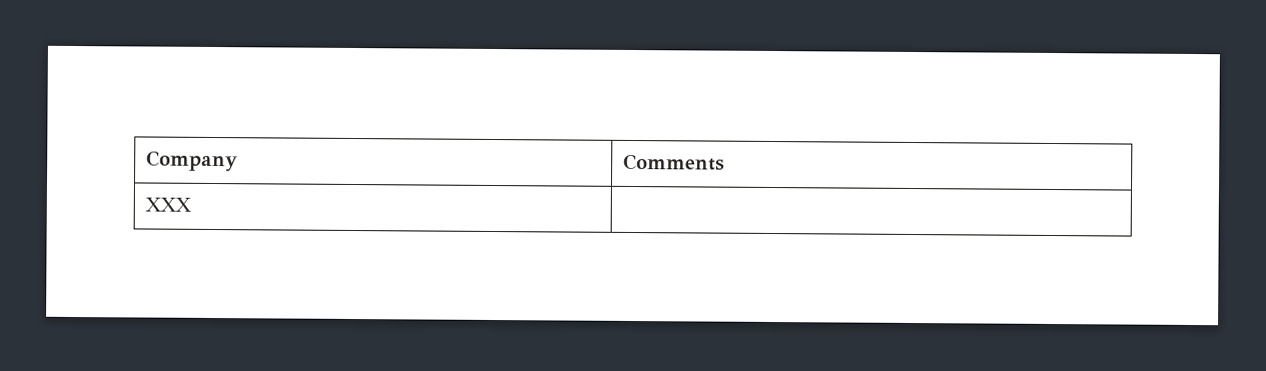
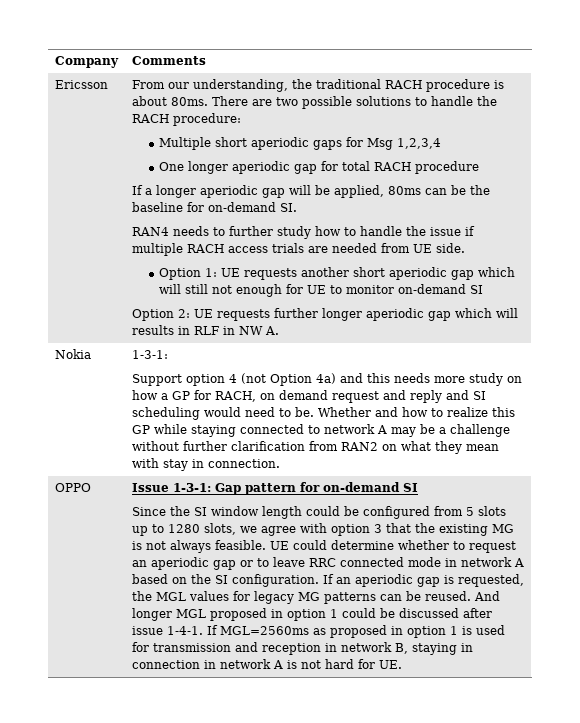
- XXX
+ Ericsson | From our understanding, the traditional RACH procedure is about 80ms. There are two possible solutions to handle the RACH procedure:
+ Multiple short aperiodic gaps for Msg 1,2,3,4
+ One longer aperiodic gap for total RACH procedure
+ If a longer aperiodic gap will be applied, 80ms can be the baseline for on-demand SI.
+ RAN4 needs to further study how to handle the issue if multiple RACH access trials are needed from UE side.
+ Option 1: UE requests another short aperiodic gap which will still not enough for UE to monitor on-demand SI
+ Option 2: UE requests further longer aperiodic gap which will results in RLF in NW A.
+ Nokia | 1-3-1:
+ Support option 4 (not Option 4a) and this needs more study on how a GP for RACH, on demand request and reply and SI scheduling would need to be. Whether and how to realize this GP while staying connected to network A may be a challenge without further clarification from RAN2 on what they mean with stay in connection.
+ OPPO | Issue 1-3-1: Gap pattern for on-demand SI
+ Since the SI window length could be configured from 5 slots up to 1280 slots, we agree with option 3 that the existing MG is not always feasible. UE could determine whether to request an aperiodic gap or to leave RRC connected mode in network A based on the SI configuration. If an aperiodic gap is requested, the MGL values for legacy MG patterns can be reused. And longer MGL proposed in option 1 could be discussed after issue 1-4-1. If MGL=2560ms as proposed in option 1 is used for transmission and reception in network B, staying in connection in network A is not hard for UE.

